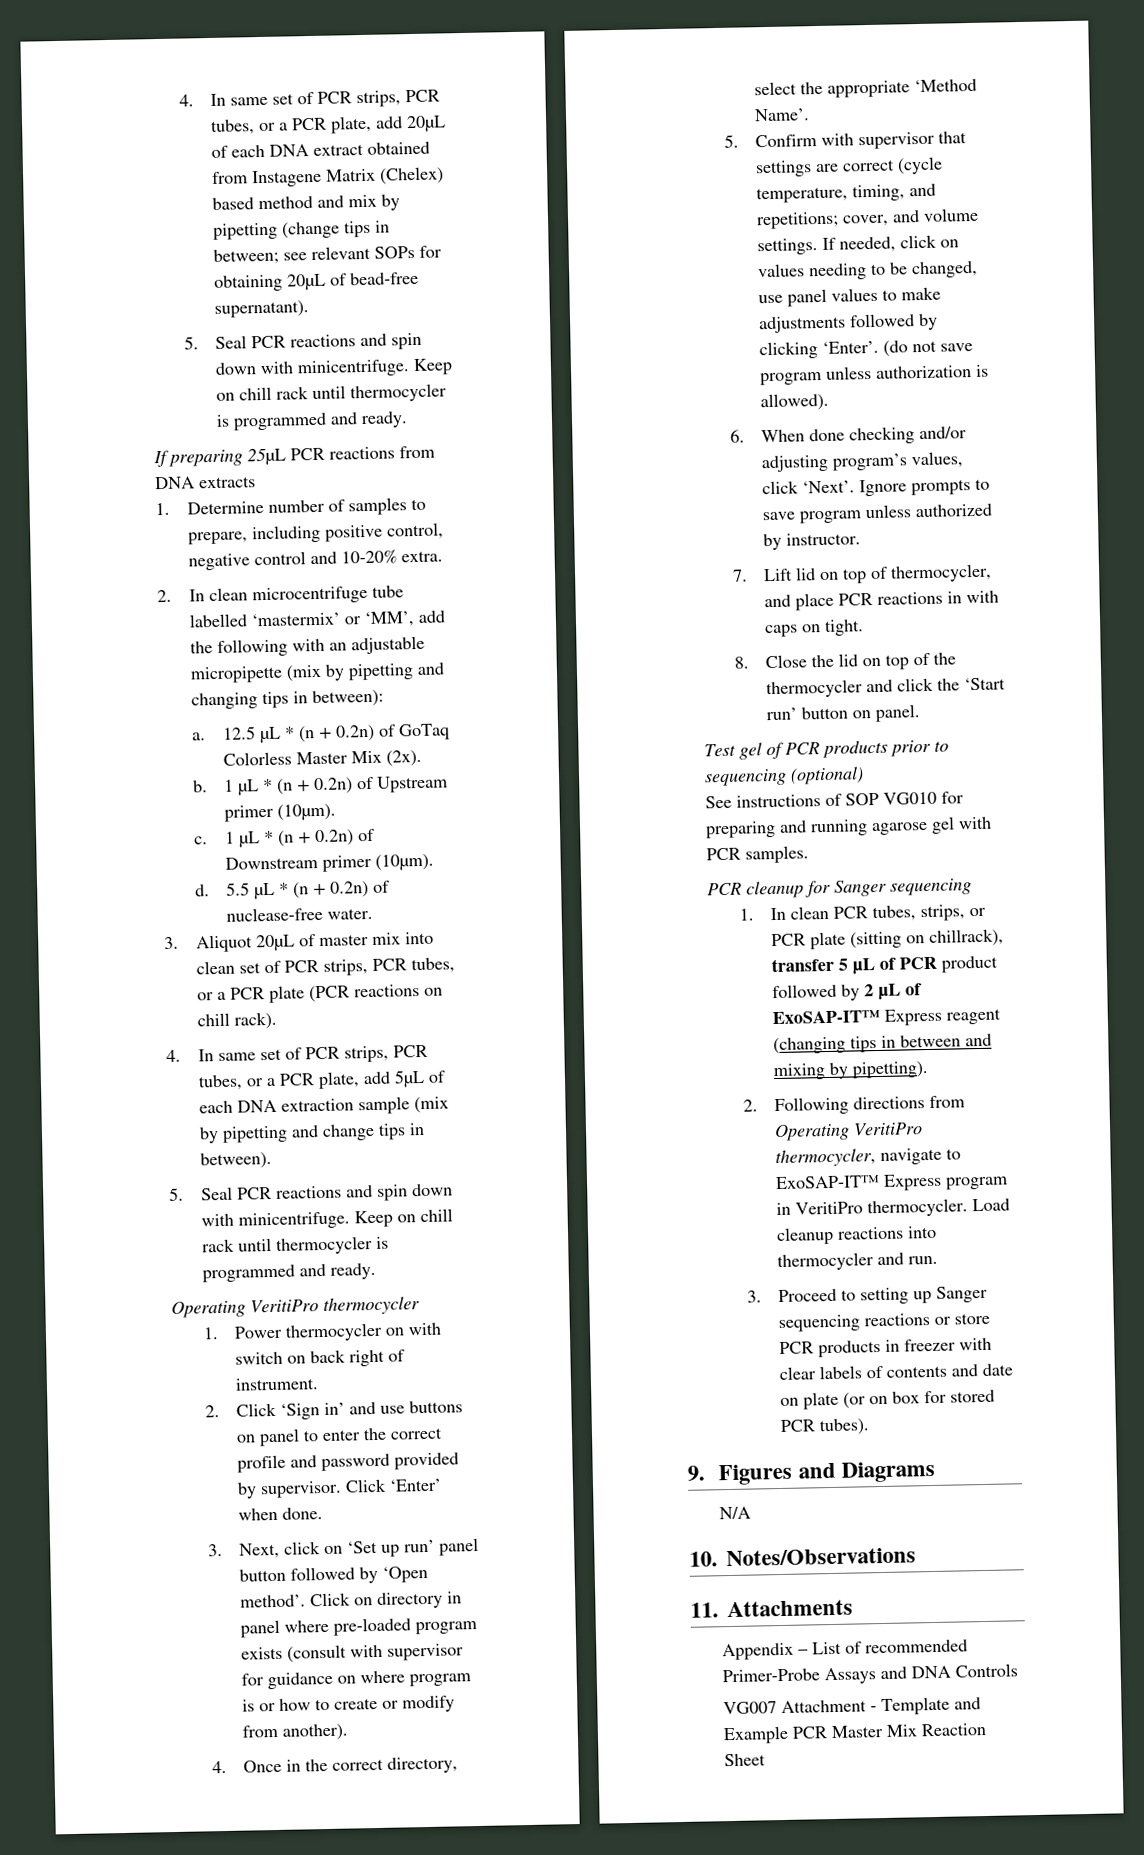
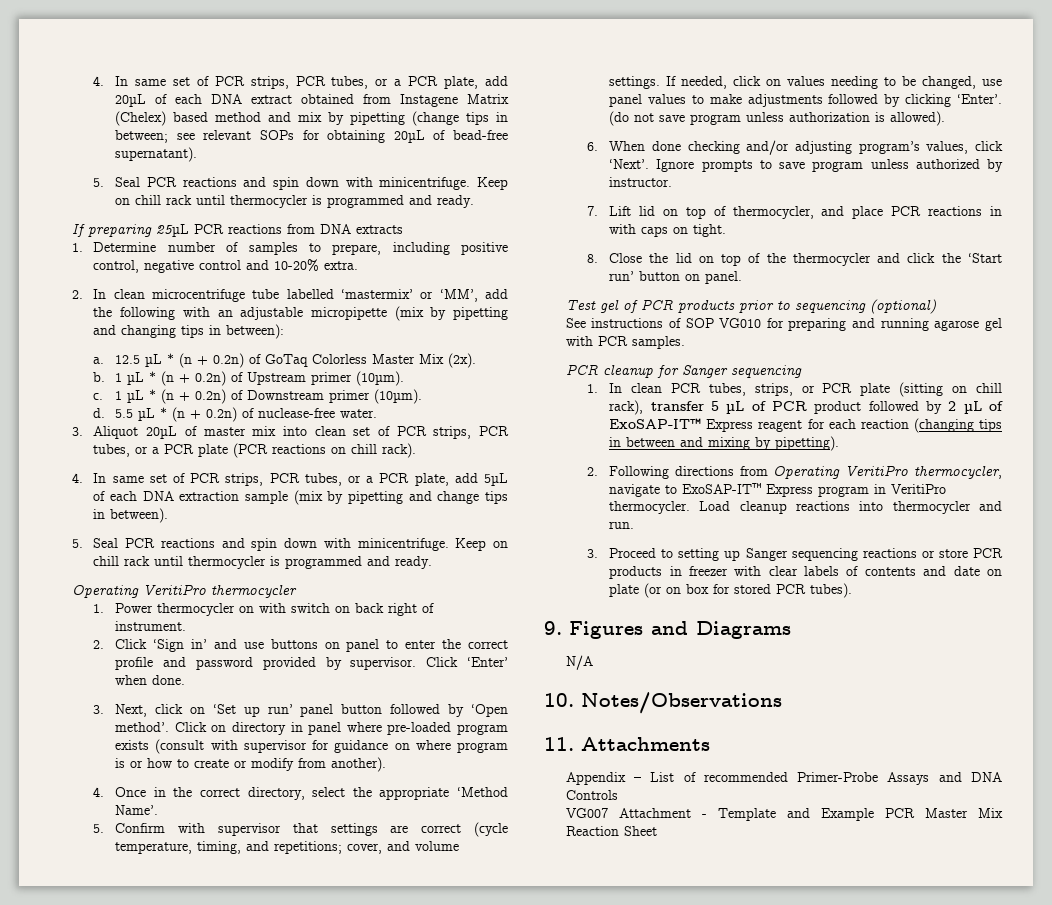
- 1. In clean PCR tubes, strips, or PCR plate (sitting on chillrack), transfer 5 µL of PCR product followed by 2 µL of ExoSAP-IT™ Express reagent (changing tips in between and mixing by pipetting).
+ 1. In clean PCR tubes, strips, or PCR plate (sitting on chill rack), transfer 5 µL of PCR product followed by 2 µL of ExoSAP-IT™ Express reagent for each reaction (changing tips in between and mixing by pipetting).

